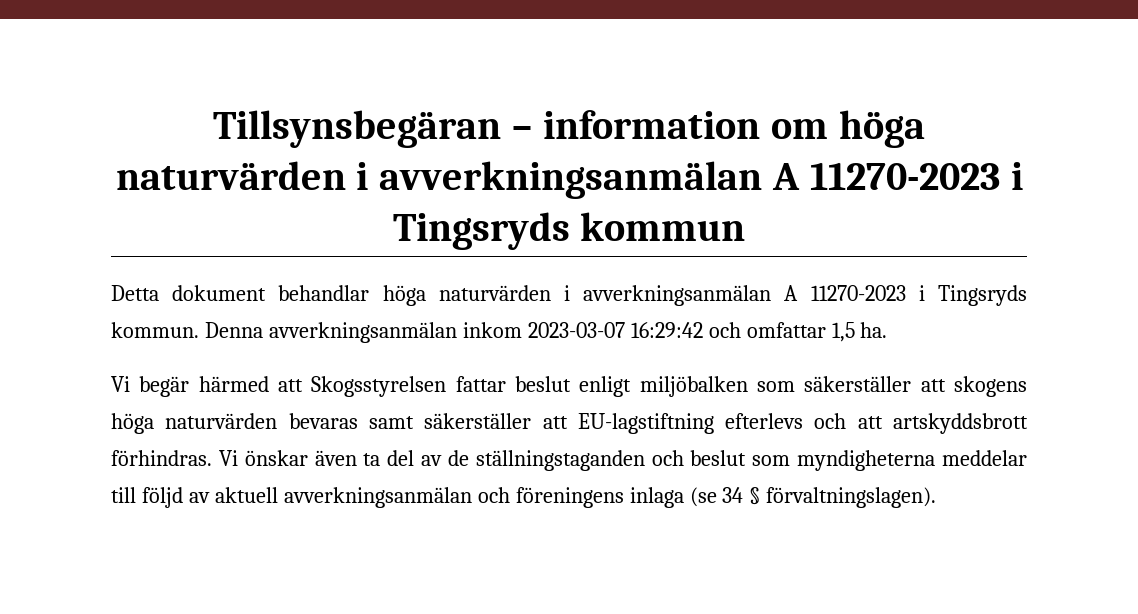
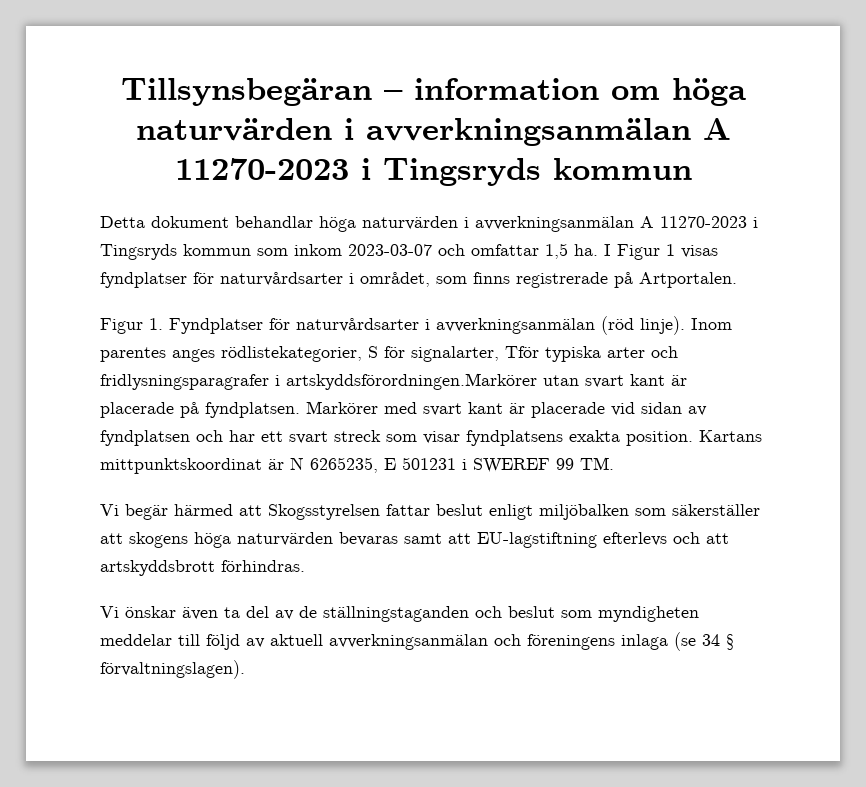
- Detta dokument behandlar höga naturvärden i avverkningsanmälan A 11270-2023 i Tingsryds kommun. Denna avverkningsanmälan inkom 2023-03-07 16:29:42 och omfattar 1,5 ha.
+ Detta dokument behandlar höga naturvärden i avverkningsanmälan A 11270-2023 i Tingsryds kommun som inkom 2023-03-07 och omfattar 1,5 ha. I Figur 1 visas fyndplatser för naturvårdsarter i området, som finns registrerade på Artportalen.
+ Figur 1. Fyndplatser för naturvårdsarter i avverkningsanmälan (röd linje). Inom parentes anges rödlistekategorier, S för signalarter, Tför typiska arter och fridlysningsparagrafer i artskyddsförordningen.Markörer utan svart kant är placerade på fyndplatsen. Markörer med svart kant är placerade vid sidan av fyndplatsen och har ett svart streck som visar fyndplatsens exakta position. Kartans mittpunktskoordinat är N 6265235, E 501231 i SWEREF 99 TM.
- Vi begär härmed att Skogsstyrelsen fattar beslut enligt miljöbalken som säkerställer att skogens höga naturvärden bevaras samt säkerställer att EU-lagstiftning efterlevs och att artskyddsbrott förhindras. Vi önskar även ta del av de ställningstaganden och beslut som myndigheterna meddelar till följd av aktuell avverkningsanmälan och föreningens inlaga (se 34 § förvaltningslagen).
+ Vi begär härmed att Skogsstyrelsen fattar beslut enligt miljöbalken som säkerställer att skogens höga naturvärden bevaras samt att EU-lagstiftning efterlevs och att artskyddsbrott förhindras.
+ Vi önskar även ta del av de ställningstaganden och beslut som myndigheten meddelar till följd av aktuell avverkningsanmälan och föreningens inlaga (se 34 § förvaltningslagen).

